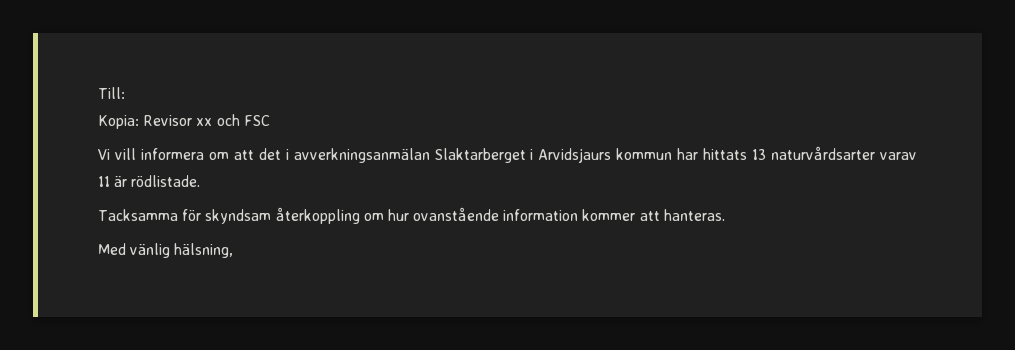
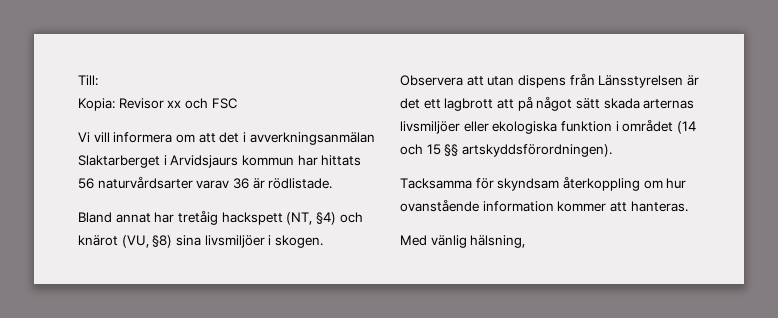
- Vi vill informera om att det i avverkningsanmälan Slaktarberget i Arvidsjaurs kommun har hittats 13 naturvårdsarter varav 11 är rödlistade.
+ Vi vill informera om att det i avverkningsanmälan Slaktarberget i Arvidsjaurs kommun har hittats 56 naturvårdsarter varav 36 är rödlistade.
+ Bland annat har tretåig hackspett (NT, §4) och knärot (VU, §8) sina livsmiljöer i skogen. Observera att utan dispens från Länsstyrelsen är det ett lagbrott att på något sätt skada arternas livsmiljöer eller ekologiska funktion i området (14 och 15 §§ artskyddsförordningen).

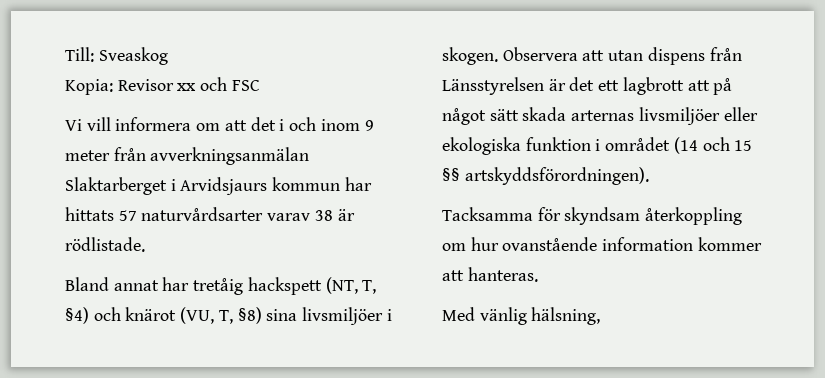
- Till:
+ Till: Sveaskog
- Vi vill informera om att det i avverkningsanmälan Slaktarberget i Arvidsjaurs kommun har hittats 56 naturvårdsarter varav 36 är rödlistade.
+ Vi vill informera om att det i och inom 9 meter från avverkningsanmälan Slaktarberget i Arvidsjaurs kommun har hittats 57 naturvårdsarter varav 38 är rödlistade.
- Bland annat har tretåig hackspett (NT, §4) och knärot (VU, §8) sina livsmiljöer i skogen.
+ Bland annat har tretåig hackspett (NT, T, §4) och knärot (VU, T, §8) sina livsmiljöer i skogen.

